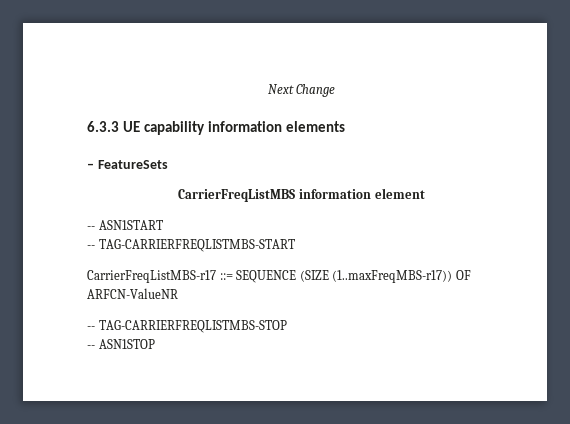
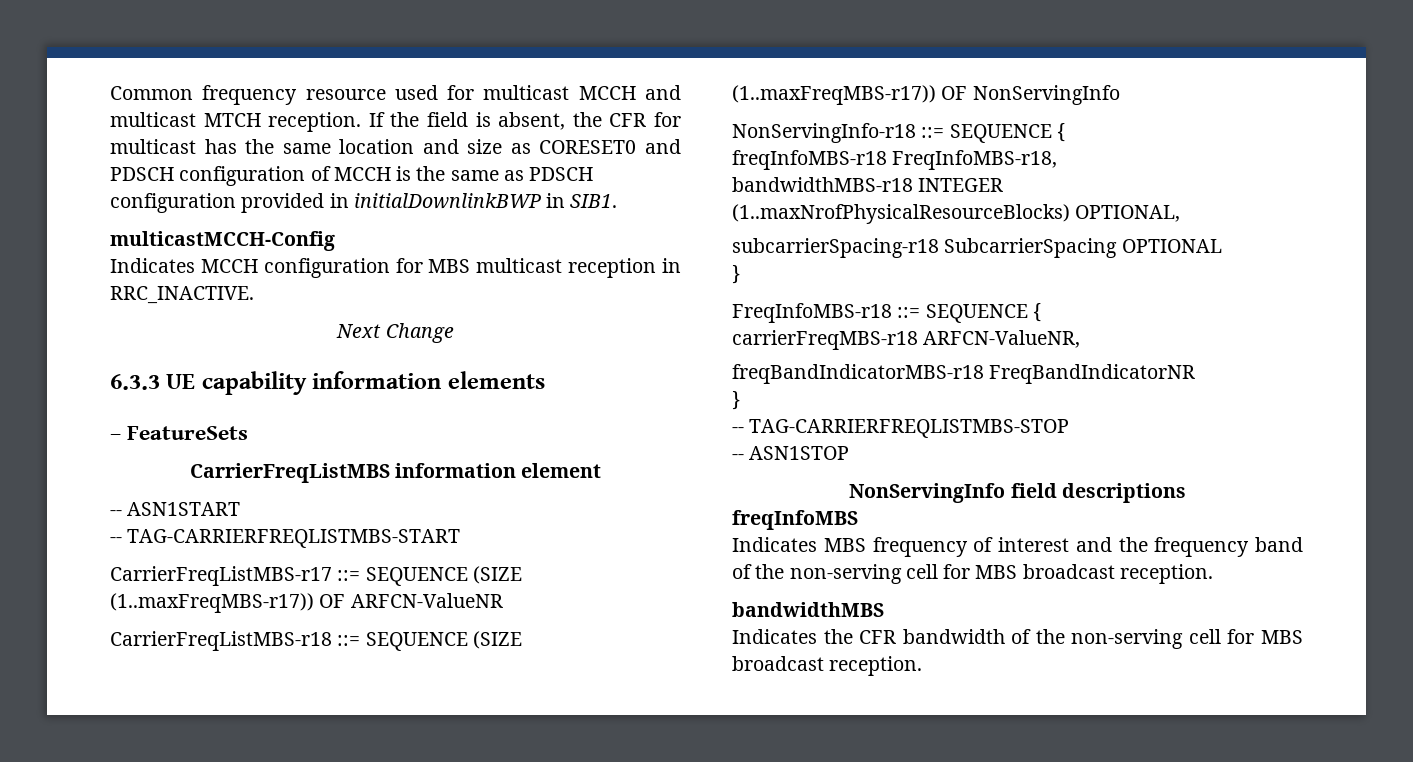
+ Common frequency resource used for multicast MCCH and multicast MTCH reception. If the field is absent, the CFR for multicast has the same location and size as CORESET0 and PDSCH configuration of MCCH is the same as PDSCH configuration provided in initialDownlinkBWP in SIB1.
+ multicastMCCH-Config
+ Indicates MCCH configuration for MBS multicast reception in RRC_INACTIVE.
+ CarrierFreqListMBS-r18 ::= SEQUENCE (SIZE (1..maxFreqMBS-r17)) OF NonServingInfo
+ NonServingInfo-r18 ::= SEQUENCE {
+ freqInfoMBS-r18 FreqInfoMBS-r18,
+ bandwidthMBS-r18 INTEGER (1..maxNrofPhysicalResourceBlocks) OPTIONAL,
+ subcarrierSpacing-r18 SubcarrierSpacing OPTIONAL
+ }
+ FreqInfoMBS-r18 ::= SEQUENCE {
+ carrierFreqMBS-r18 ARFCN-ValueNR,
+ freqBandIndicatorMBS-r18 FreqBandIndicatorNR
+ }
  -- TAG-CARRIERFREQLISTMBS-STOP
  -- ASN1STOP
+ NonServingInfo field descriptions
+ freqInfoMBS
+ Indicates MBS frequency of interest and the frequency band of the non-serving cell for MBS broadcast reception.
+ bandwidthMBS
+ Indicates the CFR bandwidth of the non-serving cell for MBS broadcast reception.

